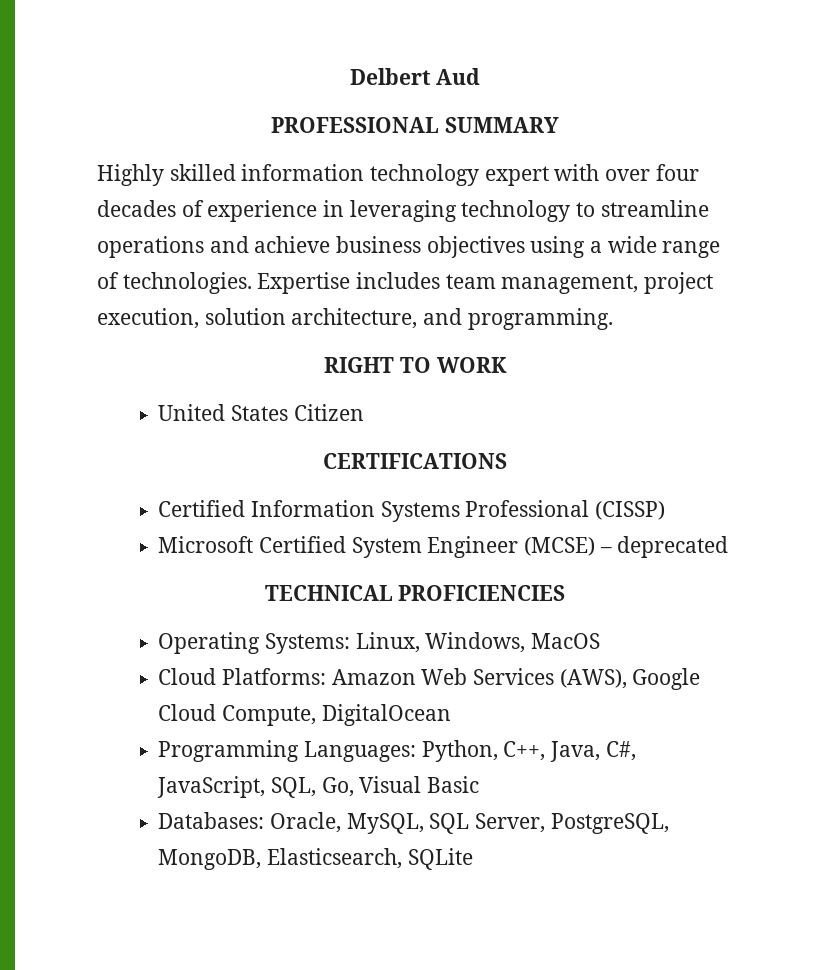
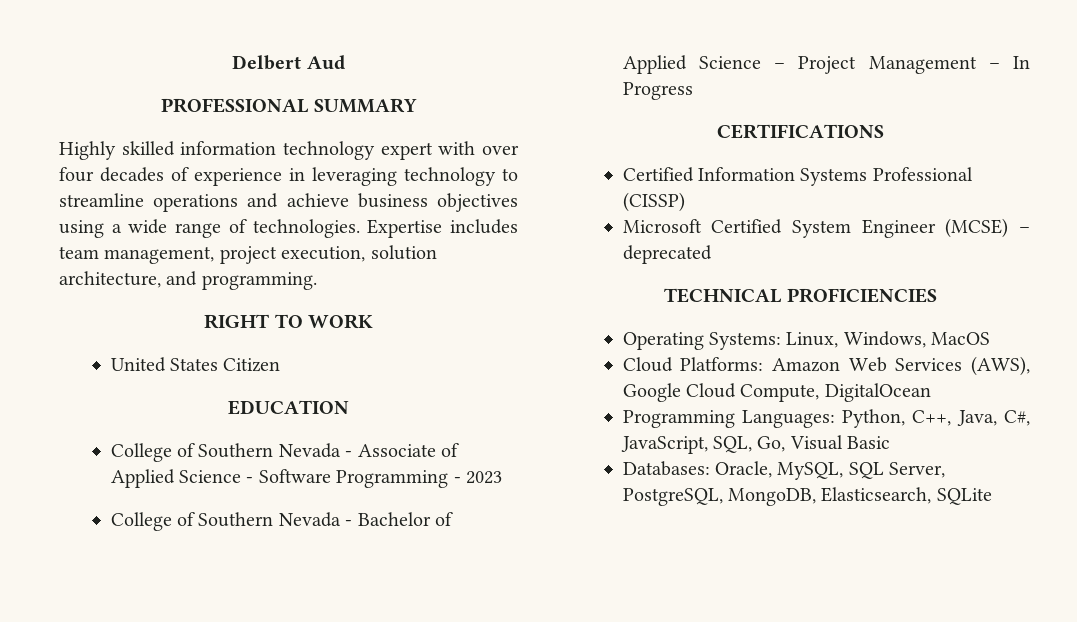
+ EDUCATION
+ College of Southern Nevada - Associate of Applied Science - Software Programming - 2023
+ College of Southern Nevada - Bachelor of Applied Science – Project Management – In Progress

